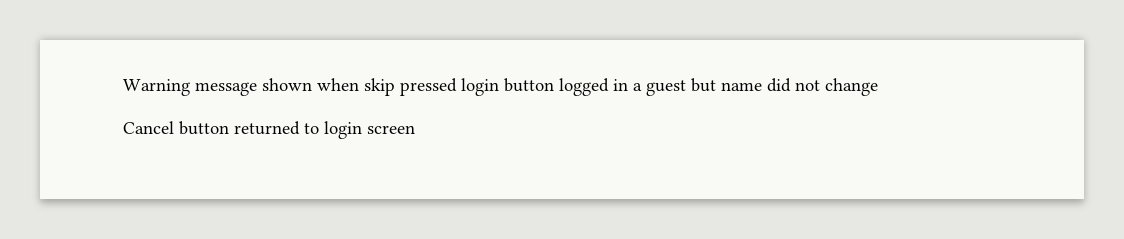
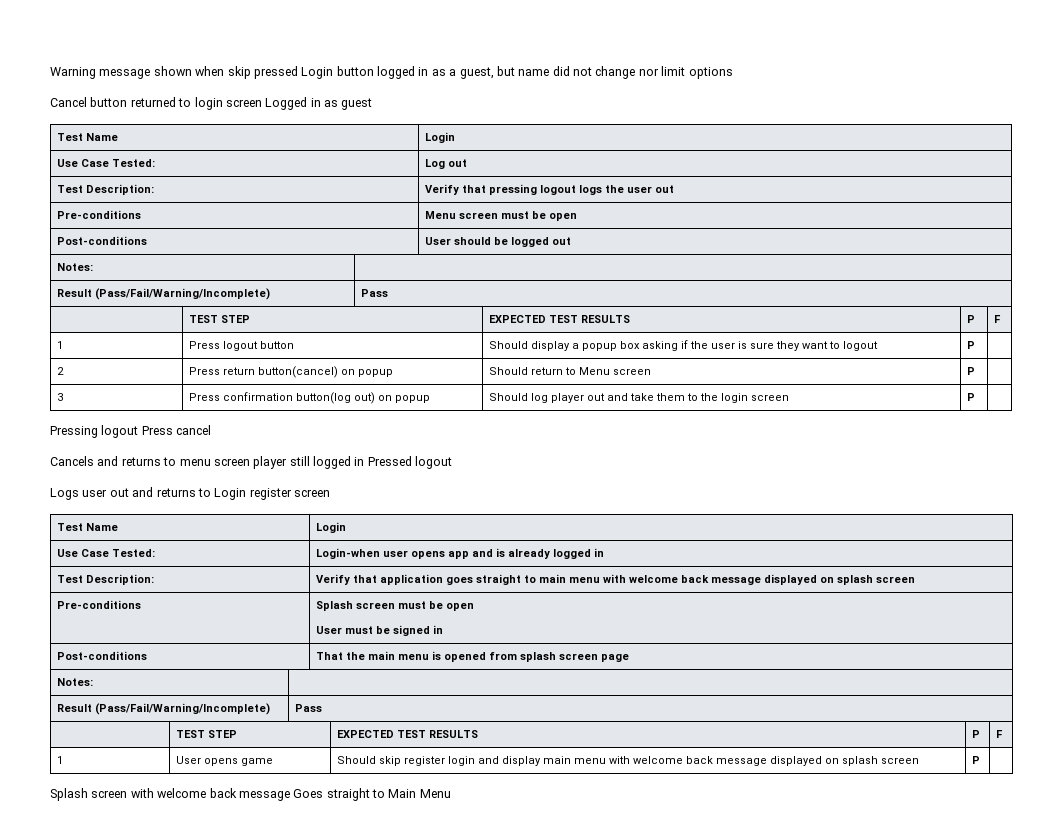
- Warning message shown when skip pressed login button logged in a guest but name did not change
+ Warning message shown when skip pressed Login button logged in as a guest, but name did not change nor limit options
- Cancel button returned to login screen
+ Cancel button returned to login screen Logged in as guest
+ Test Name | Login
+ Use Case Tested: | Log out
+ Test Description: | Verify that pressing logout logs the user out
+ Pre-conditions | Menu screen must be open
+ Post-conditions | User should be logged out
+ Notes: |
+ Result (Pass/Fail/Warning/Incomplete) | Pass
+ | TEST STEP | EXPECTED TEST RESULTS | P | F
+ 1 | Press logout button | Should display a popup box asking if the user is sure they want to logout | P |
+ 2 | Press return button(cancel) on popup | Should return to Menu screen | P |
+ 3 | Press confirmation button(log out) on popup | Should log player out and take them to the login screen | P |
+ Pressing logout Press cancel
+ Cancels and returns to menu screen player still logged in Pressed logout
+ Logs user out and returns to Login register screen
+ Test Name | Login
+ Use Case Tested: | Login-when user opens app and is already logged in
+ Test Description: | Verify that application goes straight to main menu with welcome back message displayed on splash screen
+ Pre-conditions | Splash screen must be open
+ User must be signed in
+ Post-conditions | That the main menu is opened from splash screen page
+ Notes: |
+ Result (Pass/Fail/Warning/Incomplete) | Pass
+ | TEST STEP | EXPECTED TEST RESULTS | P | F
+ 1 | User opens game | Should skip register login and display main menu with welcome back message displayed on splash screen | P |
+ Splash screen with welcome back message Goes straight to Main Menu

